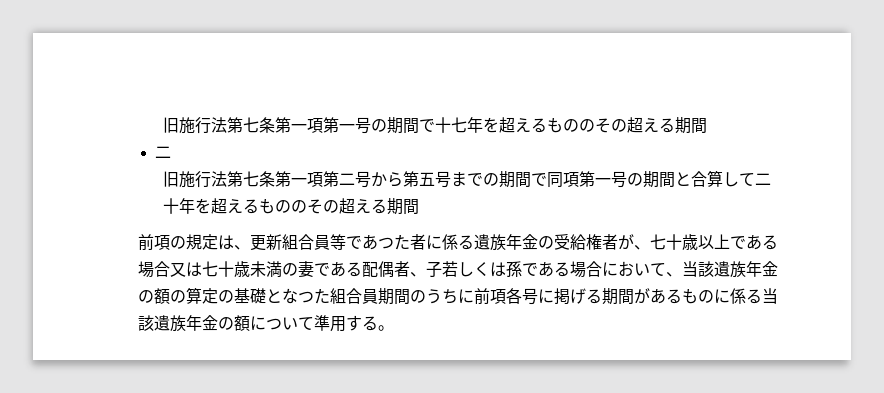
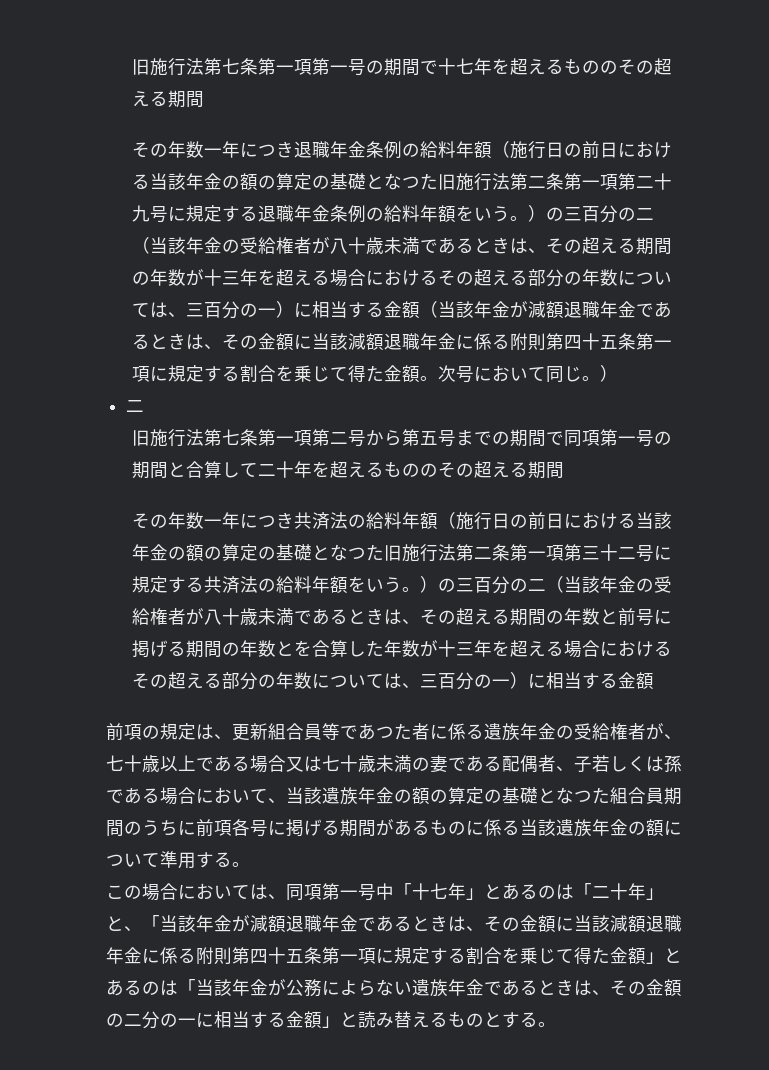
+ その年数一年につき退職年金条例の給料年額（施行日の前日における当該年金の額の算定の基礎となつた旧施行法第二条第一項第二十九号に規定する退職年金条例の給料年額をいう。）の三百分の二（当該年金の受給権者が八十歳未満であるときは、その超える期間の年数が十三年を超える場合におけるその超える部分の年数については、三百分の一）に相当する金額（当該年金が減額退職年金であるときは、その金額に当該減額退職年金に係る附則第四十五条第一項に規定する割合を乗じて得た金額。次号において同じ。）
+ その年数一年につき共済法の給料年額（施行日の前日における当該年金の額の算定の基礎となつた旧施行法第二条第一項第三十二号に規定する共済法の給料年額をいう。）の三百分の二（当該年金の受給権者が八十歳未満であるときは、その超える期間の年数と前号に掲げる期間の年数とを合算した年数が十三年を超える場合におけるその超える部分の年数については、三百分の一）に相当する金額
+ この場合においては、同項第一号中「十七年」とあるのは「二十年」と、「当該年金が減額退職年金であるときは、その金額に当該減額退職年金に係る附則第四十五条第一項に規定する割合を乗じて得た金額」とあるのは「当該年金が公務によらない遺族年金であるときは、その金額の二分の一に相当する金額」と読み替えるものとする。

